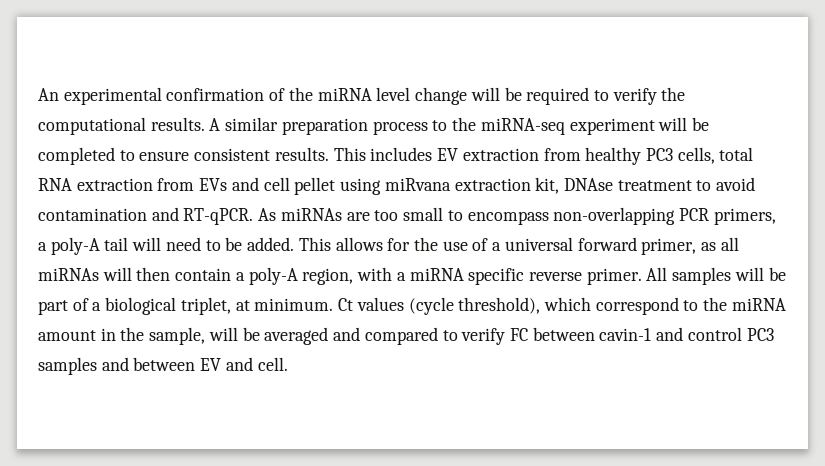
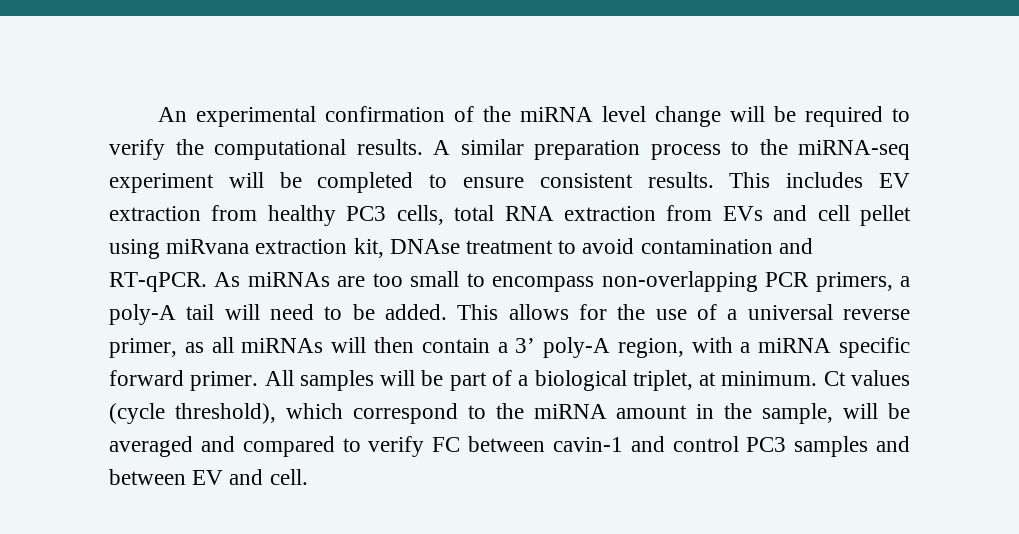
- This allows for the use of a universal forward primer, as all miRNAs will then contain a poly-A region, with a miRNA specific reverse primer.
+ This allows for the use of a universal reverse primer, as all miRNAs will then contain a 3’ poly-A region, with a miRNA specific forward primer.

